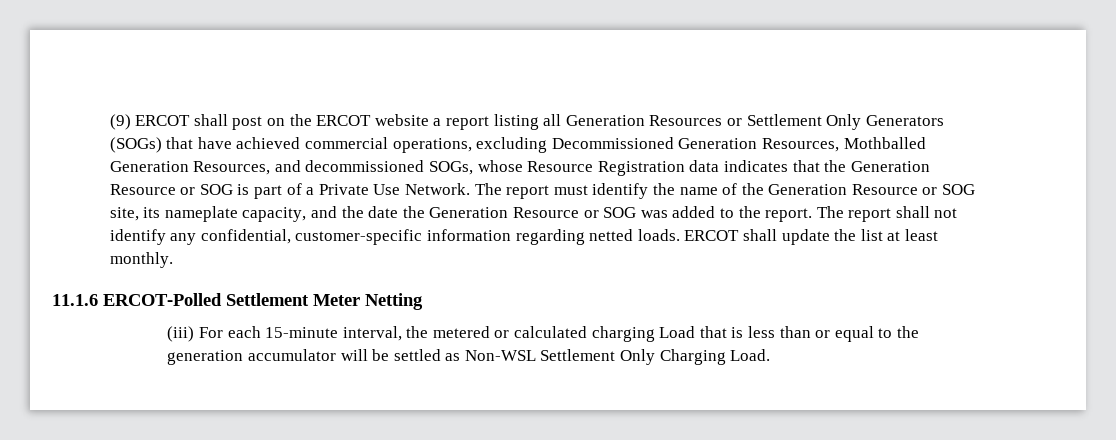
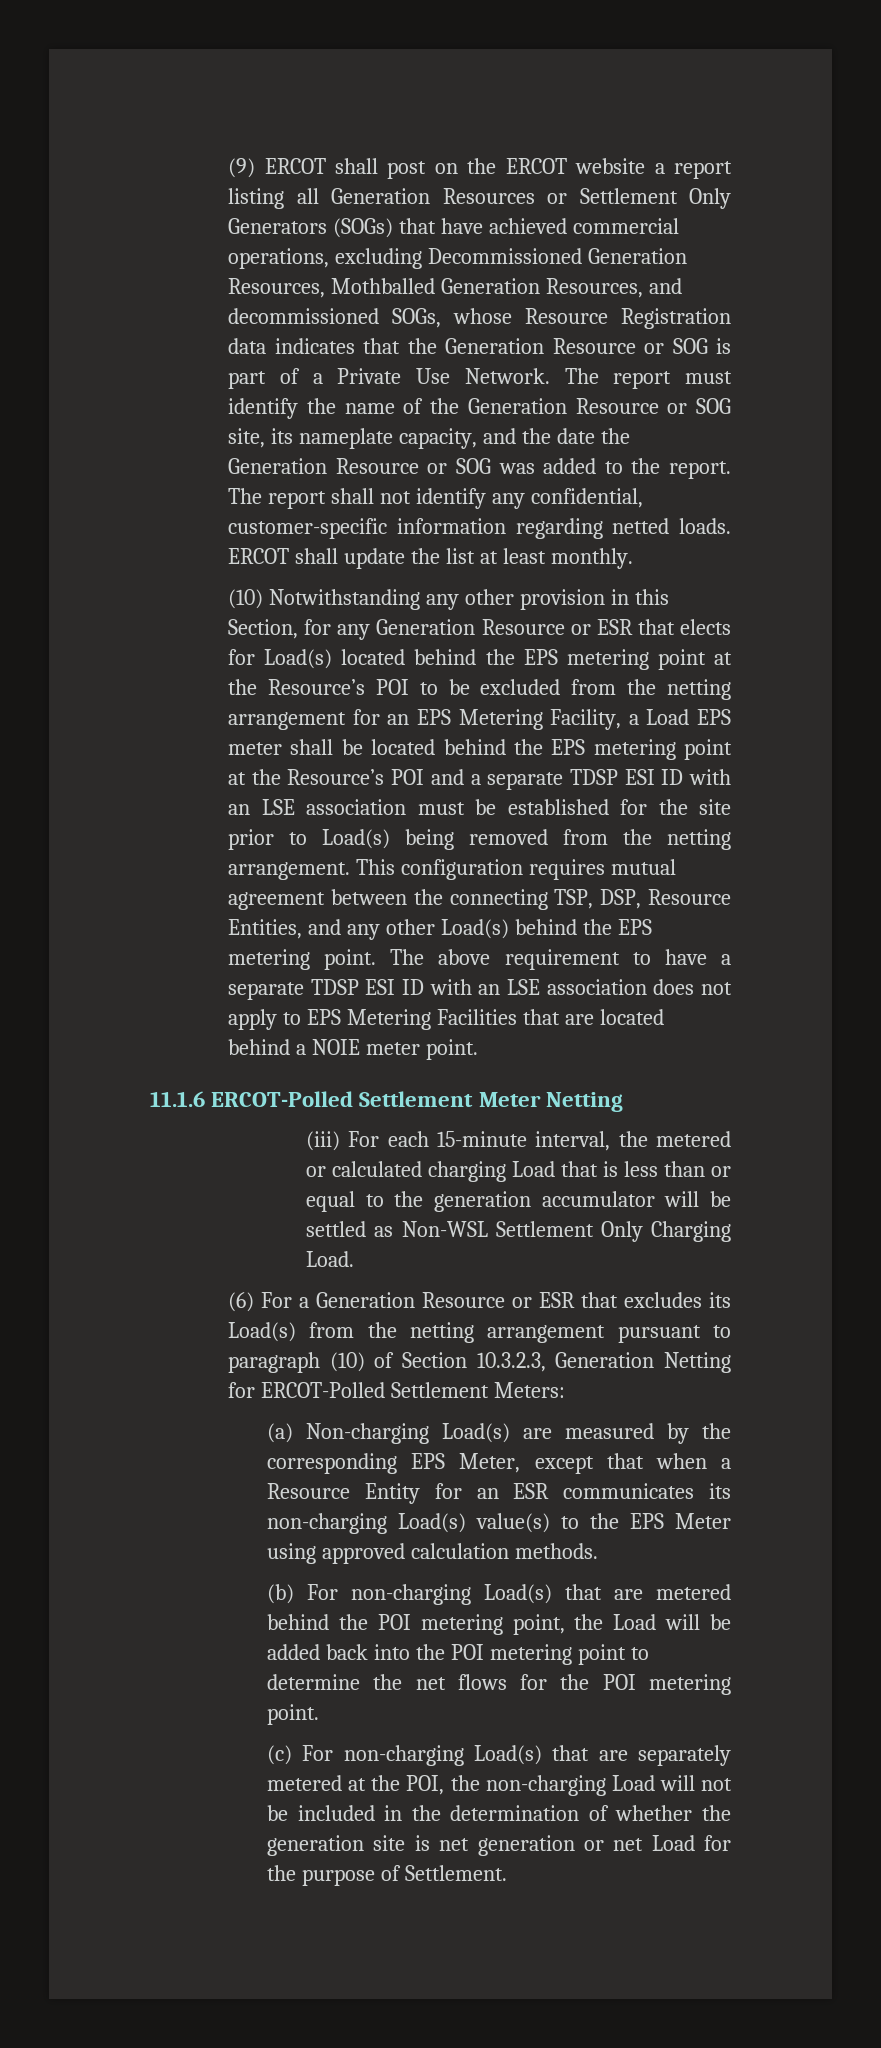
+ (10) Notwithstanding any other provision in this Section, for any Generation Resource or ESR that elects for Load(s) located behind the EPS metering point at the Resource’s POI to be excluded from the netting arrangement for an EPS Metering Facility, a Load EPS meter shall be located behind the EPS metering point at the Resource’s POI and a separate TDSP ESI ID with an LSE association must be established for the site prior to Load(s) being removed from the netting arrangement. This configuration requires mutual agreement between the connecting TSP, DSP, Resource Entities, and any other Load(s) behind the EPS metering point. The above requirement to have a separate TDSP ESI ID with an LSE association does not apply to EPS Metering Facilities that are located behind a NOIE meter point.
+ (6) For a Generation Resource or ESR that excludes its Load(s) from the netting arrangement pursuant to paragraph (10) of Section 10.3.2.3, Generation Netting for ERCOT-Polled Settlement Meters:
+ (a) Non-charging Load(s) are measured by the corresponding EPS Meter, except that when a Resource Entity for an ESR communicates its non-charging Load(s) value(s) to the EPS Meter using approved calculation methods.
+ (b) For non-charging Load(s) that are metered behind the POI metering point, the Load will be added back into the POI metering point to determine the net flows for the POI metering point.
+ (c) For non-charging Load(s) that are separately metered at the POI, the non-charging Load will not be included in the determination of whether the generation site is net generation or net Load for the purpose of Settlement.

